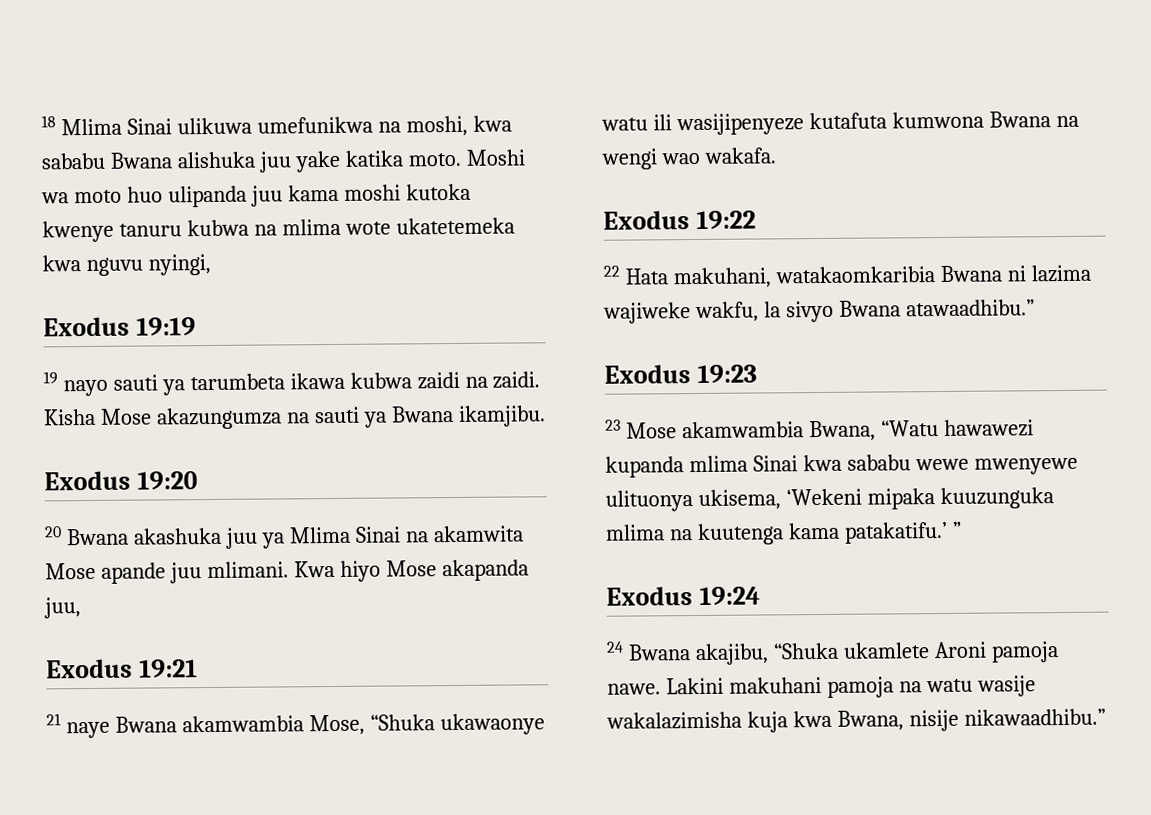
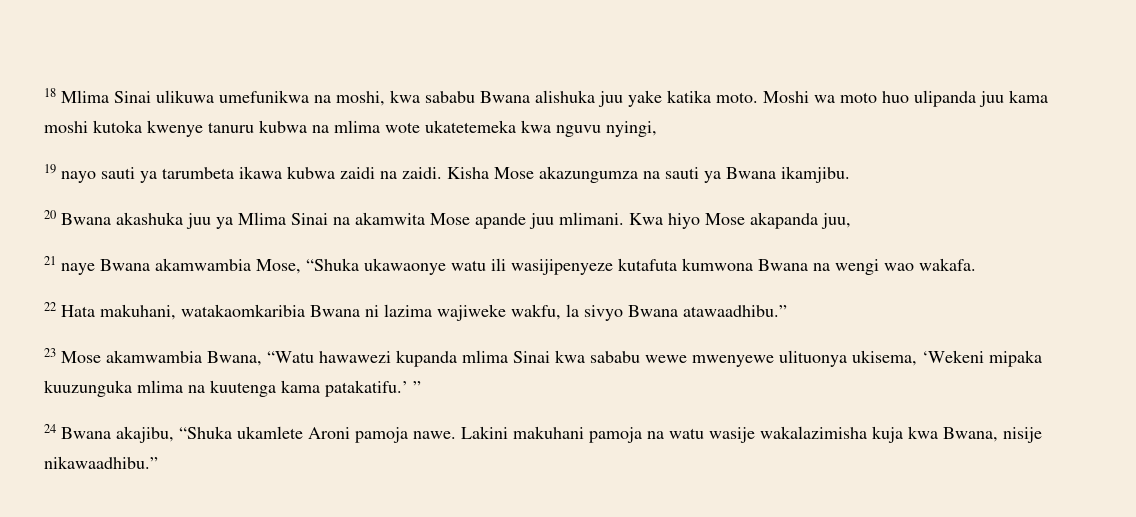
- Exodus 19:19
- Exodus 19:20
- Exodus 19:21
- Exodus 19:22
- Exodus 19:23
- Exodus 19:24

